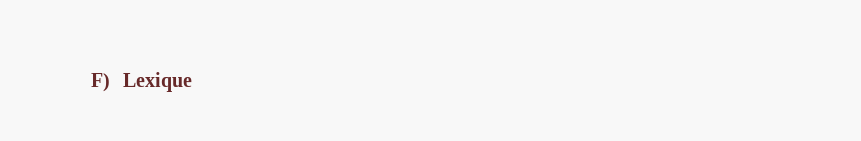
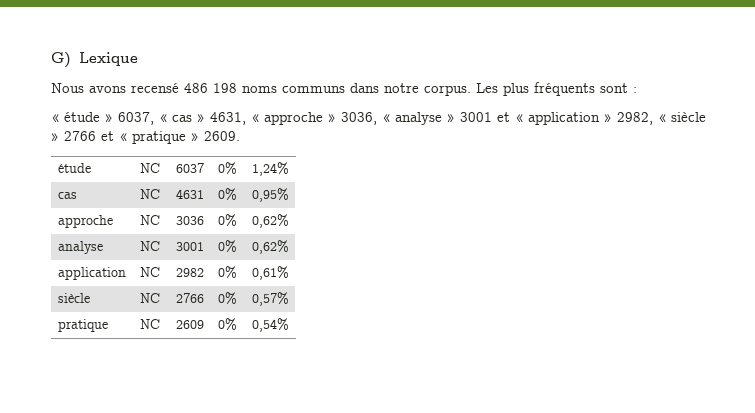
- F) Lexique
+ G) Lexique
+ Nous avons recensé 486 198 noms communs dans notre corpus. Les plus fréquents sont :
+ « étude » 6037, « cas » 4631, « approche » 3036, « analyse » 3001 et « application » 2982, « siècle » 2766 et « pratique » 2609.
+ étude | NC | 6037 | 0% | 1,24%
+ cas | NC | 4631 | 0% | 0,95%
+ approche | NC | 3036 | 0% | 0,62%
+ analyse | NC | 3001 | 0% | 0,62%
+ application | NC | 2982 | 0% | 0,61%
+ siècle | NC | 2766 | 0% | 0,57%
+ pratique | NC | 2609 | 0% | 0,54%

